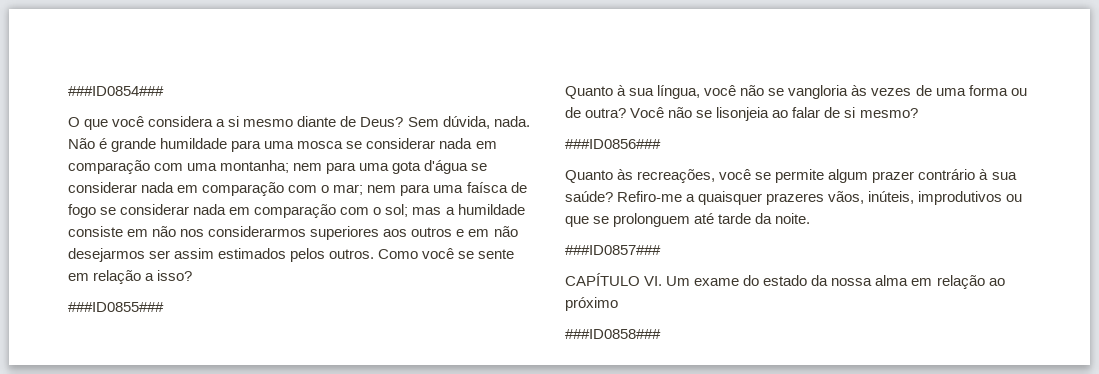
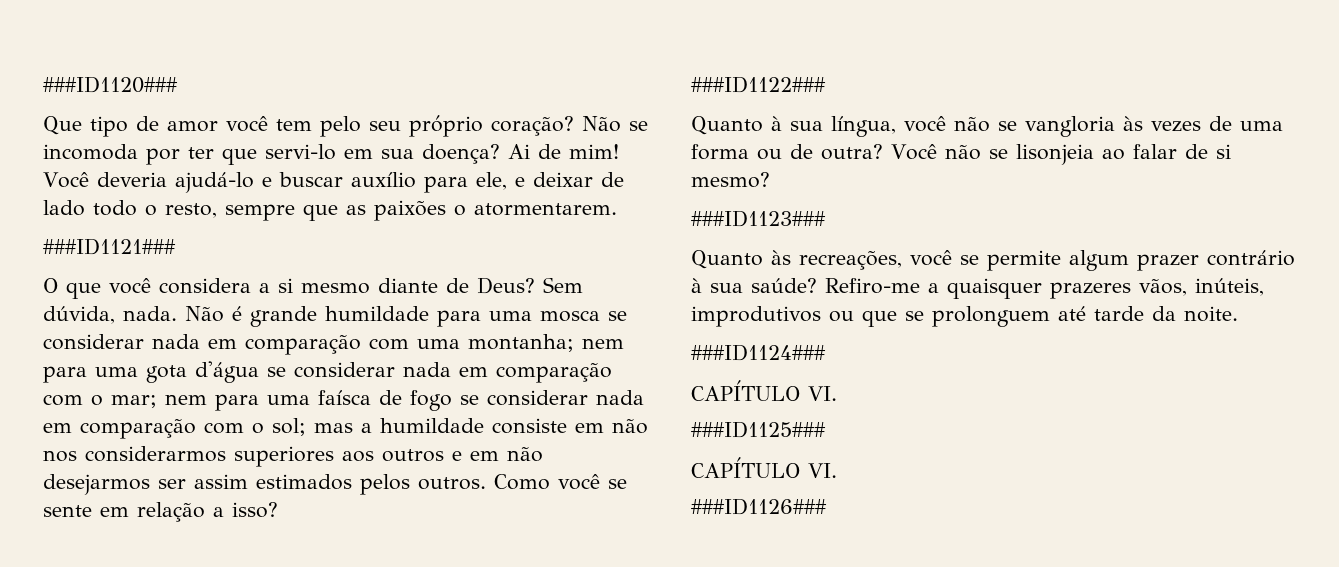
- ###ID0854###
+ ###ID1120###
+ Que tipo de amor você tem pelo seu próprio coração? Não se incomoda por ter que servi-lo em sua doença? Ai de mim! Você deveria ajudá-lo e buscar auxílio para ele, e deixar de lado todo o resto, sempre que as paixões o atormentarem.
+ ###ID1121###
- ###ID0855###
+ ###ID1122###
- ###ID0856###
+ ###ID1123###
- ###ID0857###
- CAPÍTULO VI. Um exame do estado da nossa alma em relação ao próximo
- ###ID0858###
+ ###ID1124###
+ CAPÍTULO VI.
+ ###ID1125###
+ CAPÍTULO VI.
+ ###ID1126###

